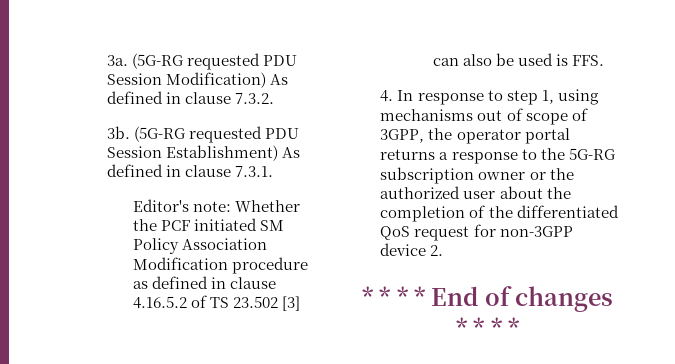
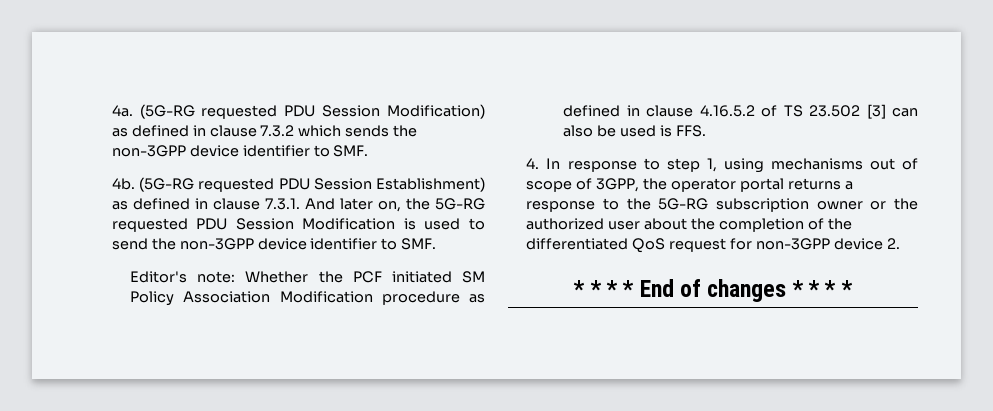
- 3a.
+ 4a.
- (5G-RG requested PDU Session Modification) As defined in clause 7.3.2.
- 3b.
+ (5G-RG requested PDU Session Modification) as defined in clause 7.3.2 which sends the non-3GPP device identifier to SMF.
+ 4b.
- (5G-RG requested PDU Session Establishment) As defined in clause 7.3.1.
+ (5G-RG requested PDU Session Establishment) as defined in clause 7.3.1. And later on, the 5G-RG requested PDU Session Modification is used to send the non-3GPP device identifier to SMF.

